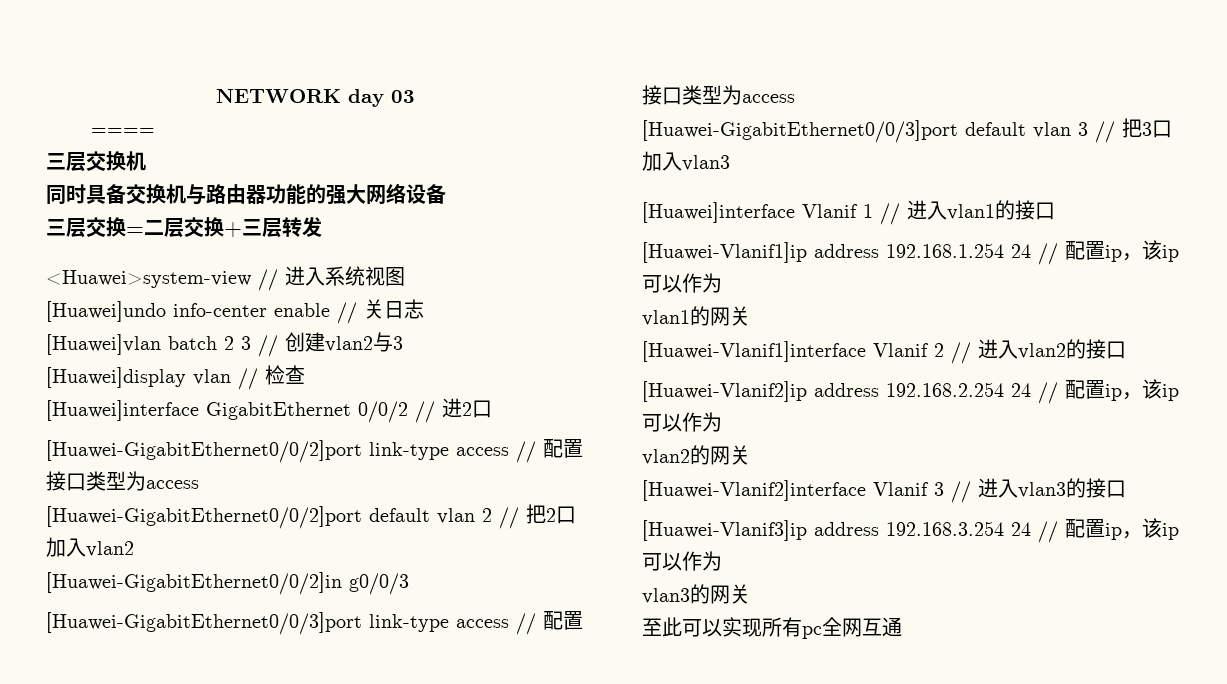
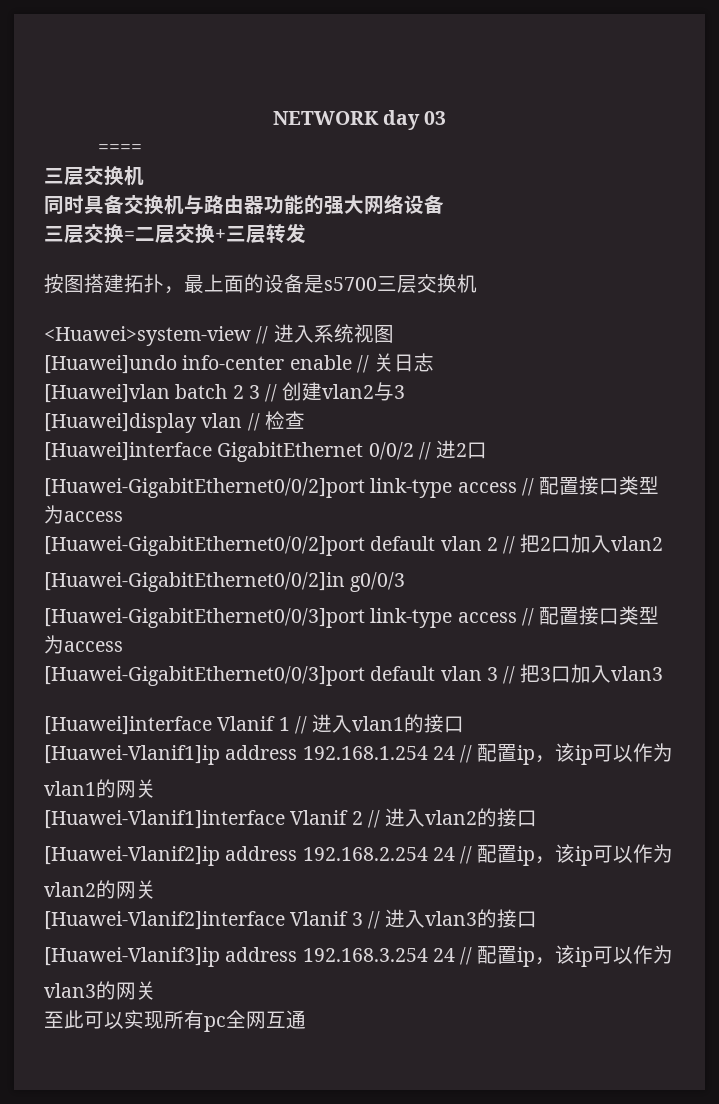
+ 按图搭建拓扑，最上面的设备是s5700三层交换机

